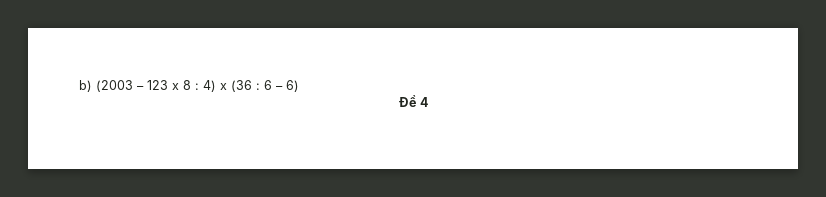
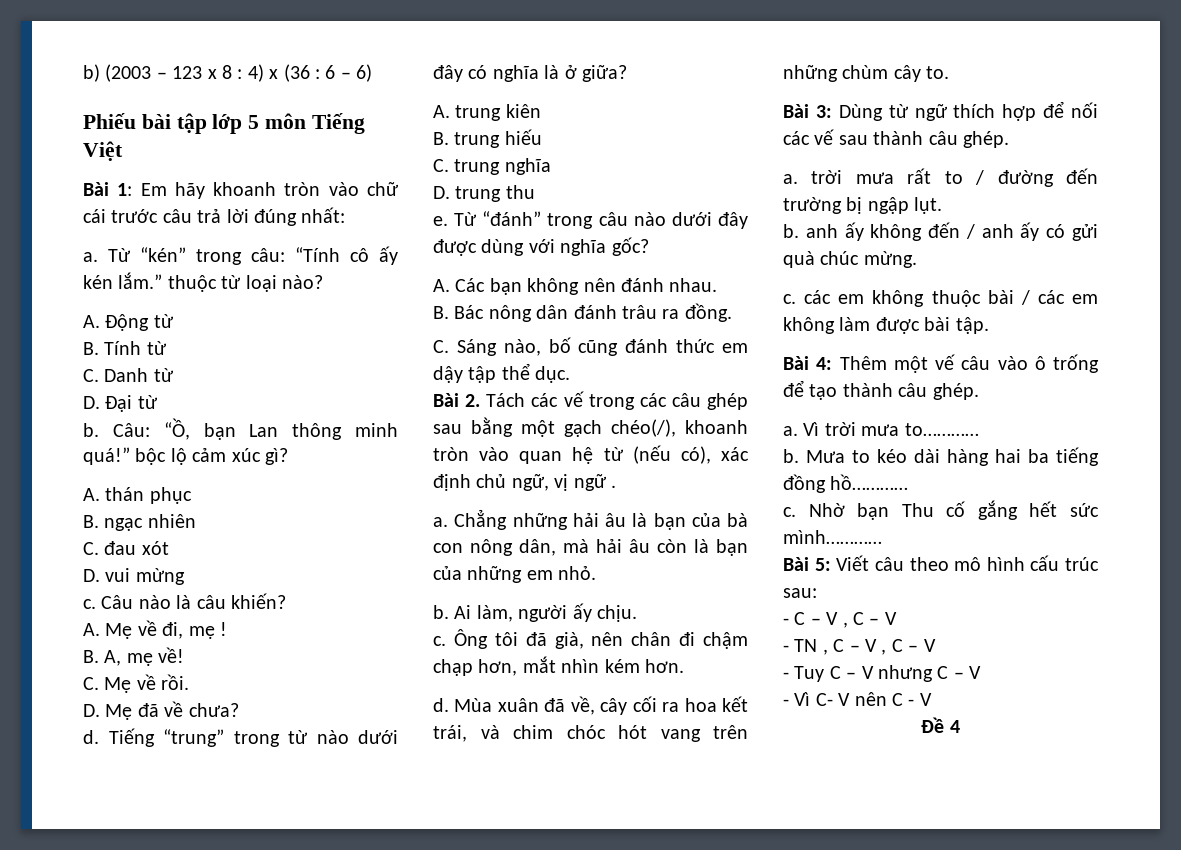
+ Phiếu bài tập lớp 5 môn Tiếng Việt
+ Bài 1: Em hãy khoanh tròn vào chữ cái trước câu trả lời đúng nhất:
+ a. Từ “kén” trong câu: “Tính cô ấy kén lắm.” thuộc từ loại nào?
+ A. Động từ
+ B. Tính từ
+ C. Danh từ
+ D. Đại từ
+ b. Câu: “Ồ, bạn Lan thông minh quá!” bộc lộ cảm xúc gì?
+ A. thán phục
+ B. ngạc nhiên
+ C. đau xót
+ D. vui mừng
+ c. Câu nào là câu khiến?
+ A. Mẹ về đi, mẹ !
+ B. A, mẹ về!
+ C. Mẹ về rồi.
+ D. Mẹ đã về chưa?
+ d. Tiếng “trung” trong từ nào dưới đây có nghĩa là ở giữa?
+ A. trung kiên
+ B. trung hiếu
+ C. trung nghĩa
+ D. trung thu
+ e. Từ “đánh” trong câu nào dưới đây được dùng với nghĩa gốc?
+ A. Các bạn không nên đánh nhau.
+ B. Bác nông dân đánh trâu ra đồng.
+ C. Sáng nào, bố cũng đánh thức em dậy tập thể dục.
+ Bài 2. Tách các vế trong các câu ghép sau bằng một gạch chéo(/), khoanh tròn vào quan hệ từ (nếu có), xác định chủ ngữ, vị ngữ .
+ a. Chẳng những hải âu là bạn của bà con nông dân, mà hải âu còn là bạn của những em nhỏ.
+ b. Ai làm, người ấy chịu.
+ c. Ông tôi đã già, nên chân đi chậm chạp hơn, mắt nhìn kém hơn.
+ d. Mùa xuân đã về, cây cối ra hoa kết trái, và chim chóc hót vang trên những chùm cây to.
+ Bài 3: Dùng từ ngữ thích hợp để nối các vế sau thành câu ghép.
+ a. trời mưa rất to / đường đến trường bị ngập lụt.
+ b. anh ấy không đến / anh ấy có gửi quà chúc mừng.
+ c. các em không thuộc bài / các em không làm được bài tập.
+ Bài 4: Thêm một vế câu vào ô trống để tạo thành câu ghép.
+ a. Vì trời mưa to…………
+ b. Mưa to kéo dài hàng hai ba tiếng đồng hồ…………
+ c. Nhờ bạn Thu cố gắng hết sức mình…………
+ Bài 5: Viết câu theo mô hình cấu trúc sau:
+ - C – V , C – V
+ - TN , C – V , C – V
+ - Tuy C – V nhưng C – V
+ - Vì C- V nên C - V

